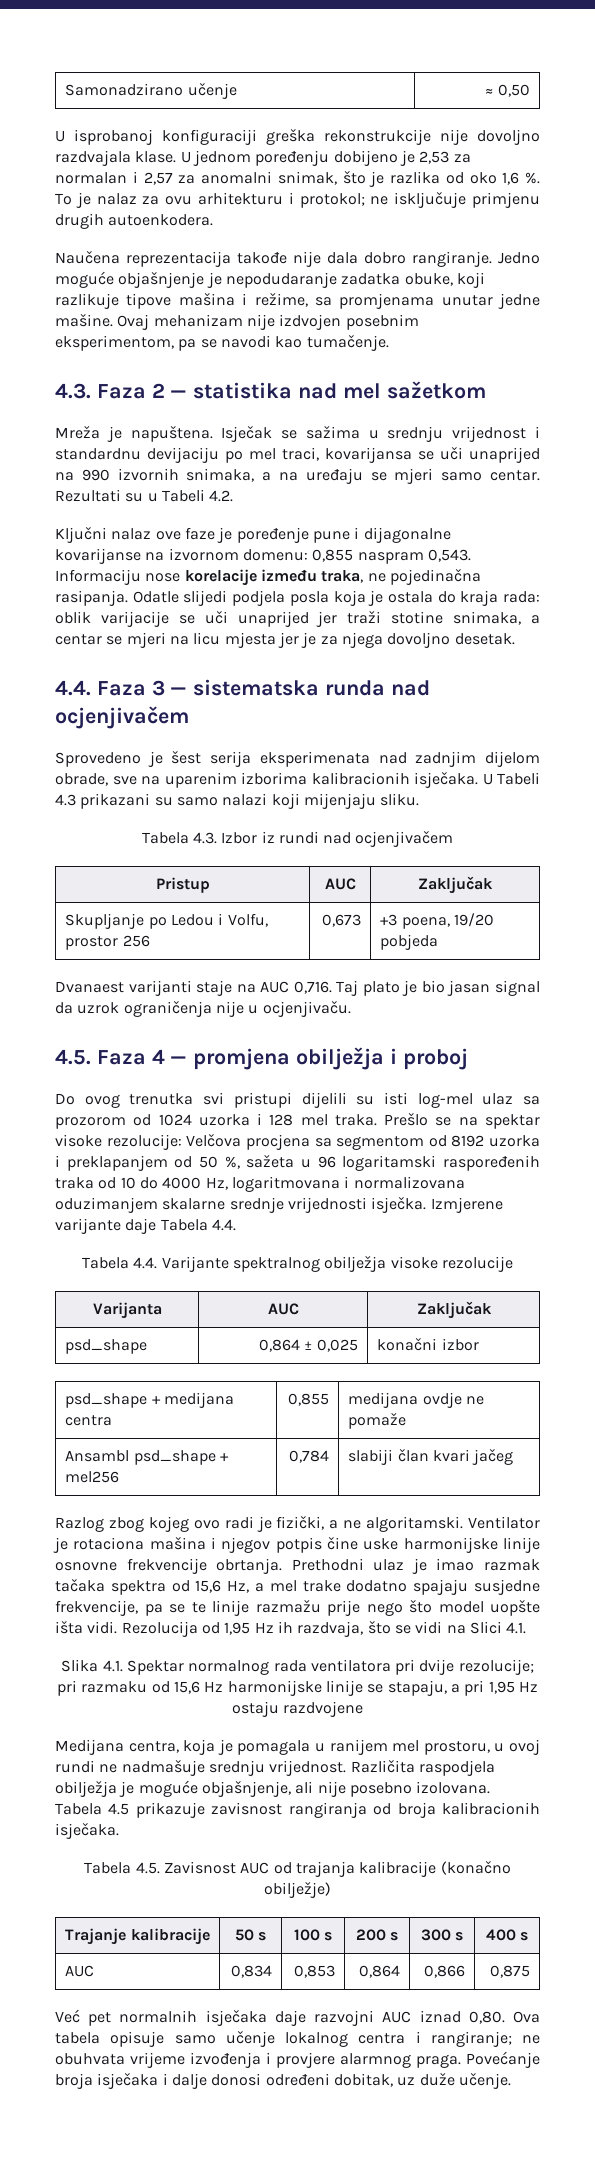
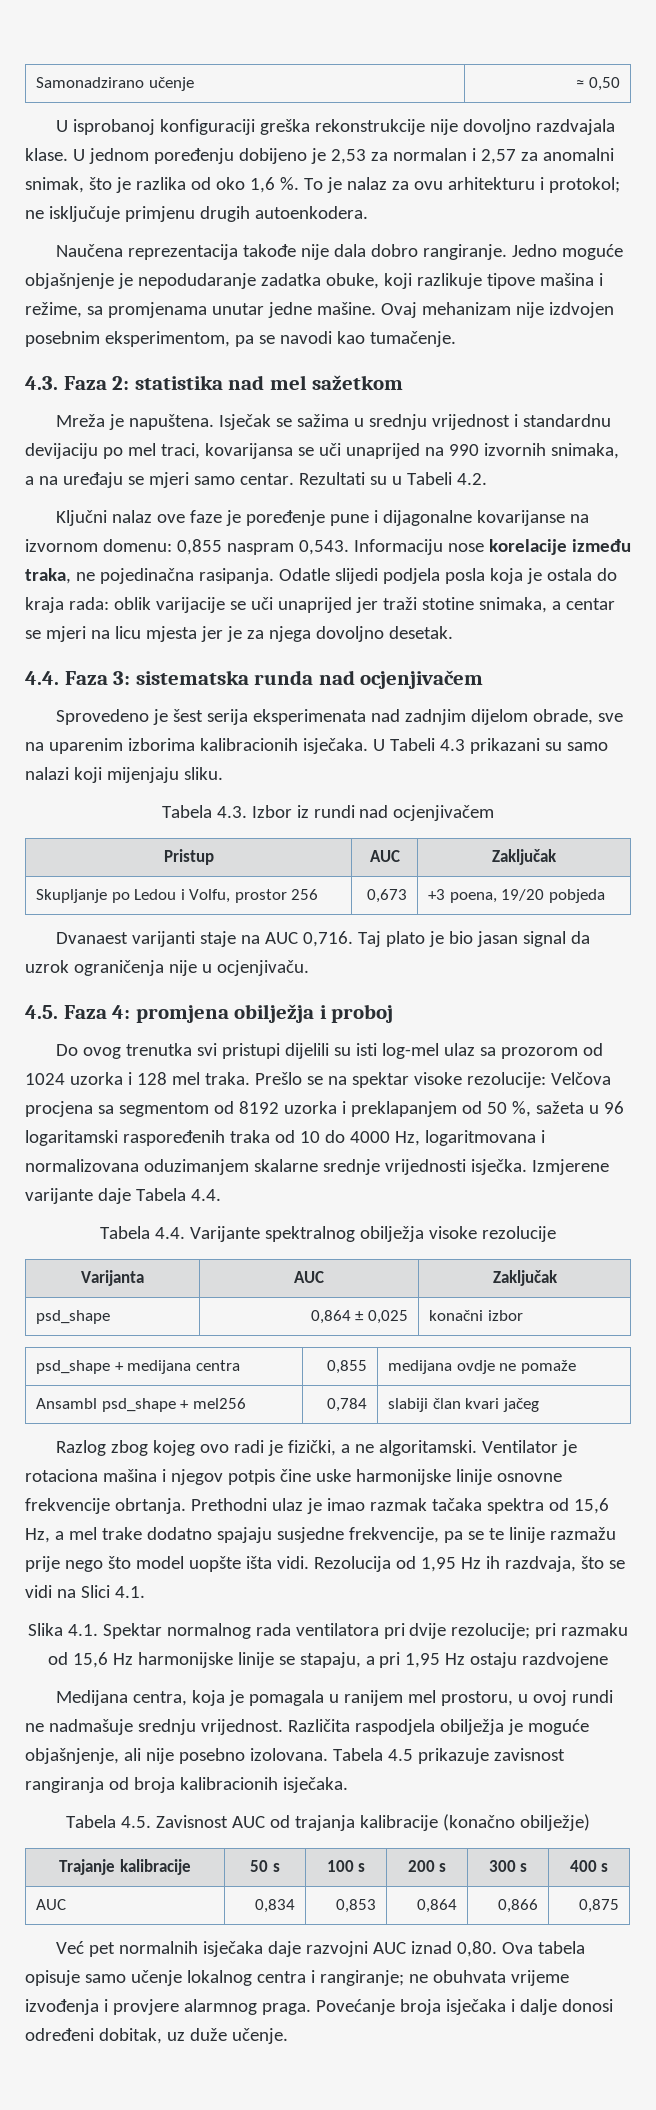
- 4.3. Faza 2 — statistika nad mel sažetkom
+ 4.3. Faza 2: statistika nad mel sažetkom
- 4.4. Faza 3 — sistematska runda nad ocjenjivačem
+ 4.4. Faza 3: sistematska runda nad ocjenjivačem
- 4.5. Faza 4 — promjena obilježja i proboj
+ 4.5. Faza 4: promjena obilježja i proboj

